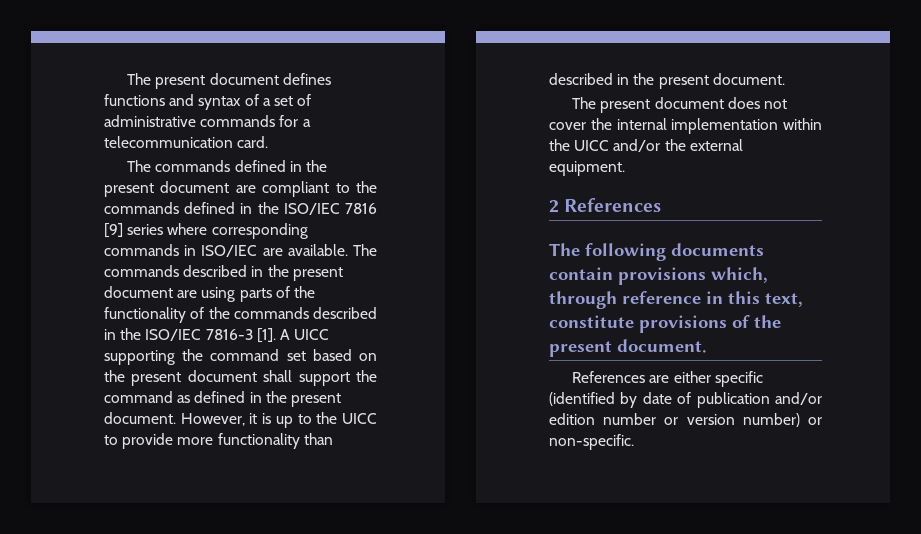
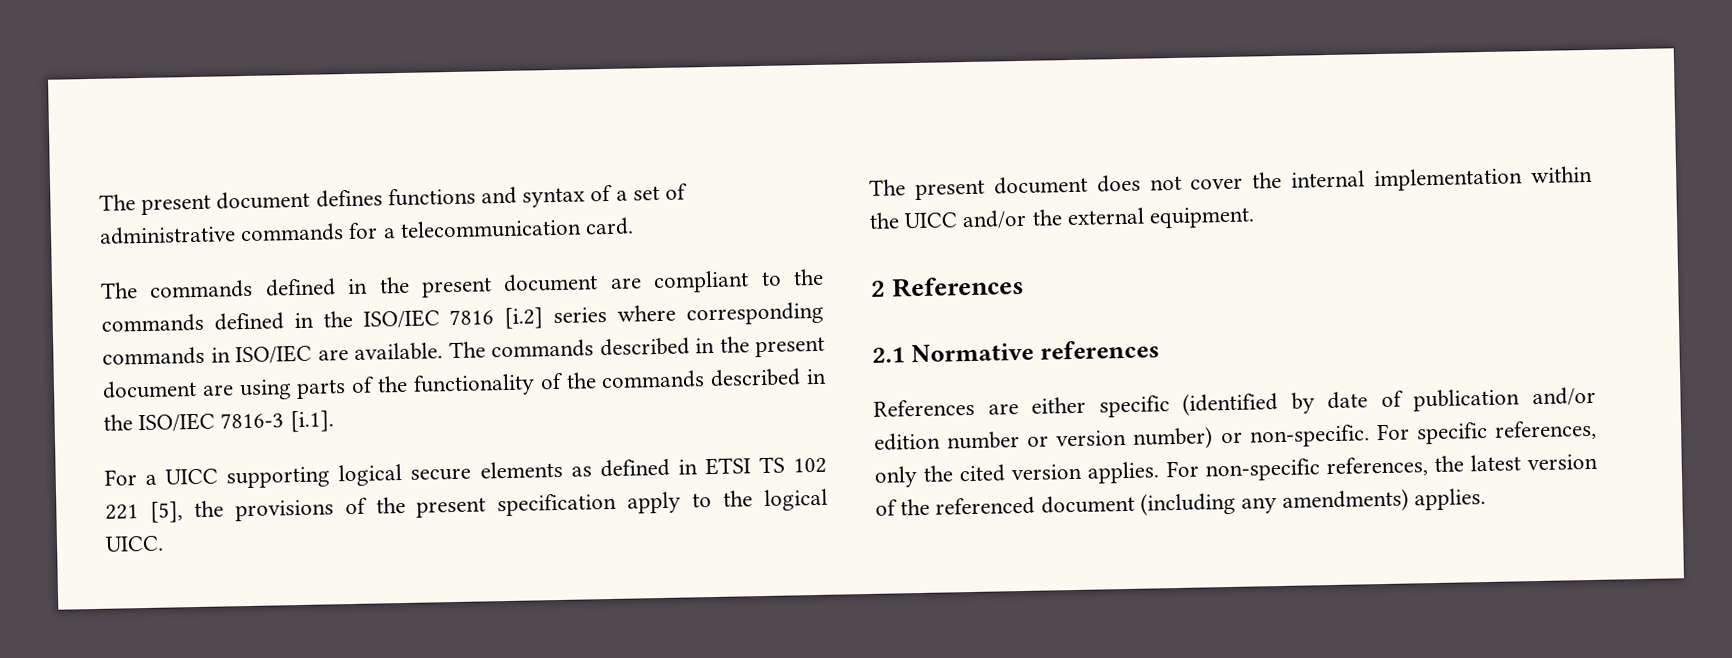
- The commands defined in the present document are compliant to the commands defined in the ISO/IEC 7816 [9] series where corresponding commands in ISO/IEC are available.
+ The commands defined in the present document are compliant to the commands defined in the ISO/IEC 7816 [i.2] series where corresponding commands in ISO/IEC are available.
- The commands described in the present document are using parts of the functionality of the commands described in the ISO/IEC 7816-3 [1]. A UICC supporting the command set based on the present document shall support the command as defined in the present document. However, it is up to the UICC to provide more functionality than described in the present document.
+ The commands described in the present document are using parts of the functionality of the commands described in the ISO/IEC 7816-3 [i.1].
+ For a UICC supporting logical secure elements as defined in ETSI TS 102 221 [5], the provisions of the present specification apply to the logical UICC.
- The following documents contain provisions which, through reference in this text, constitute provisions of the present document.
+ 2.1 Normative references
+ For specific references, only the cited version applies. For non-specific references, the latest version of the referenced document (including any amendments) applies.

